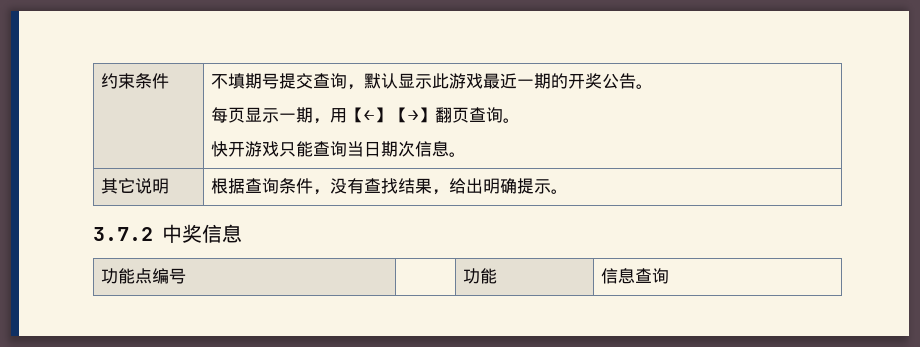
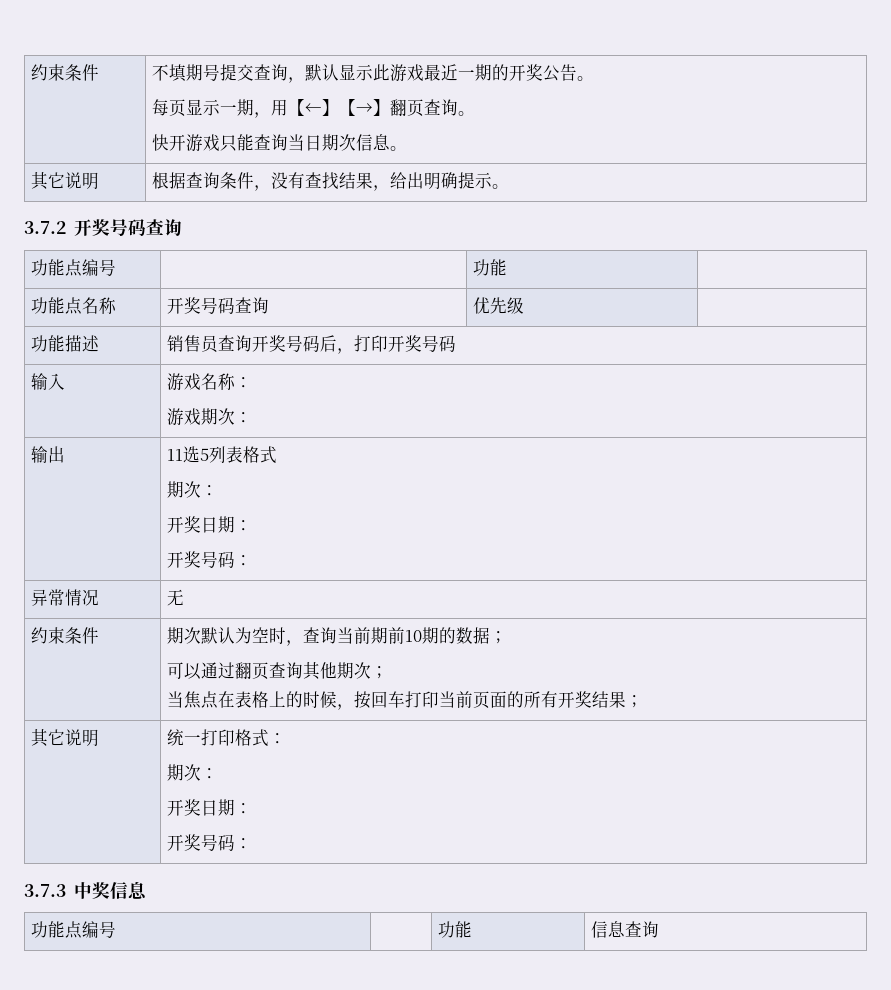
- 3.7.2中奖信息
+ 3.7.2开奖号码查询
+ 功能点编号 | | 功能 |
+ 功能点名称 | 开奖号码查询 | 优先级 |
+ 功能描述 | 销售员查询开奖号码后，打印开奖号码
+ 输入 | 游戏名称：
+ 游戏期次：
+ 输出 | 11选5列表格式
+ 期次：
+ 开奖日期：
+ 开奖号码：
+ 异常情况 | 无
+ 约束条件 | 期次默认为空时，查询当前期前10期的数据；
+ 可以通过翻页查询其他期次；
+ 当焦点在表格上的时候，按回车打印当前页面的所有开奖结果；
+ 其它说明 | 统一打印格式：
+ 期次：
+ 开奖日期：
+ 开奖号码：
+ 3.7.3中奖信息

